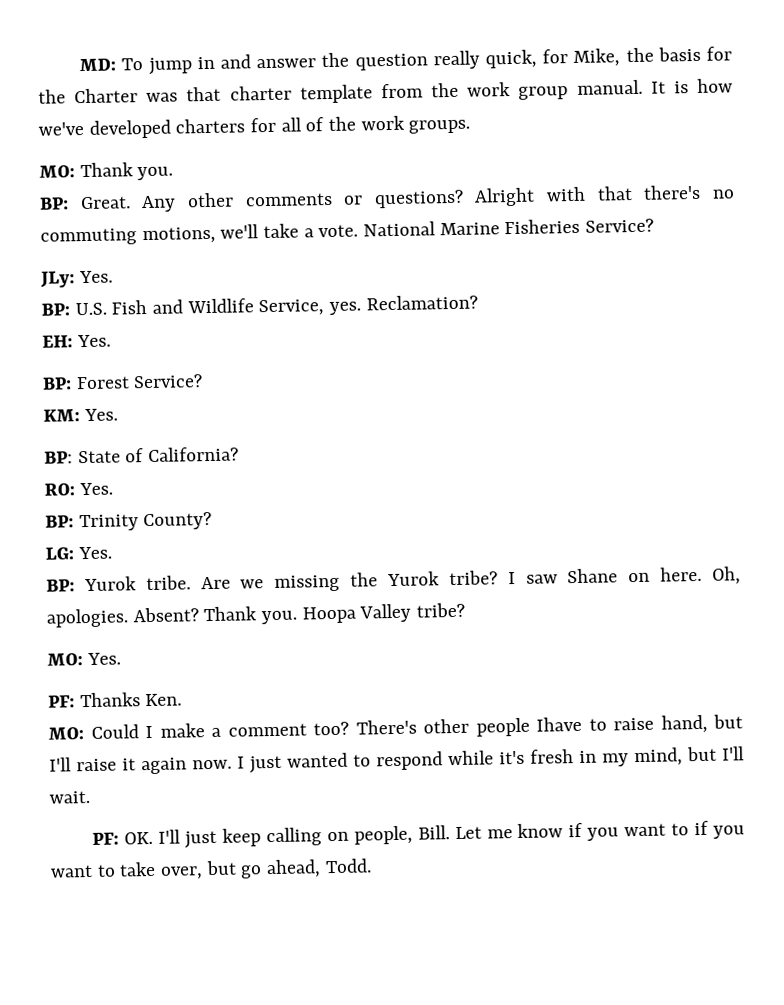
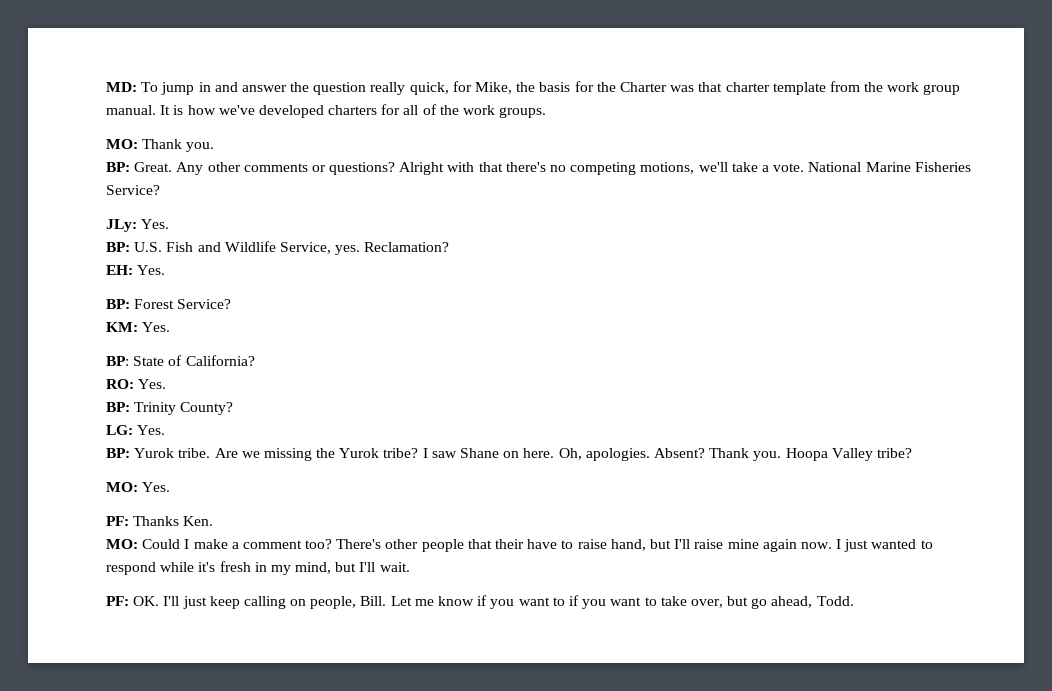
- Alright with that there's no commuting motions, we'll take a vote.
+ Alright with that there's no competing motions, we'll take a vote.
- There's other people Ihave to raise hand, but I'll raise it again now.
+ There's other people that their have to raise hand, but I'll raise mine again now.

